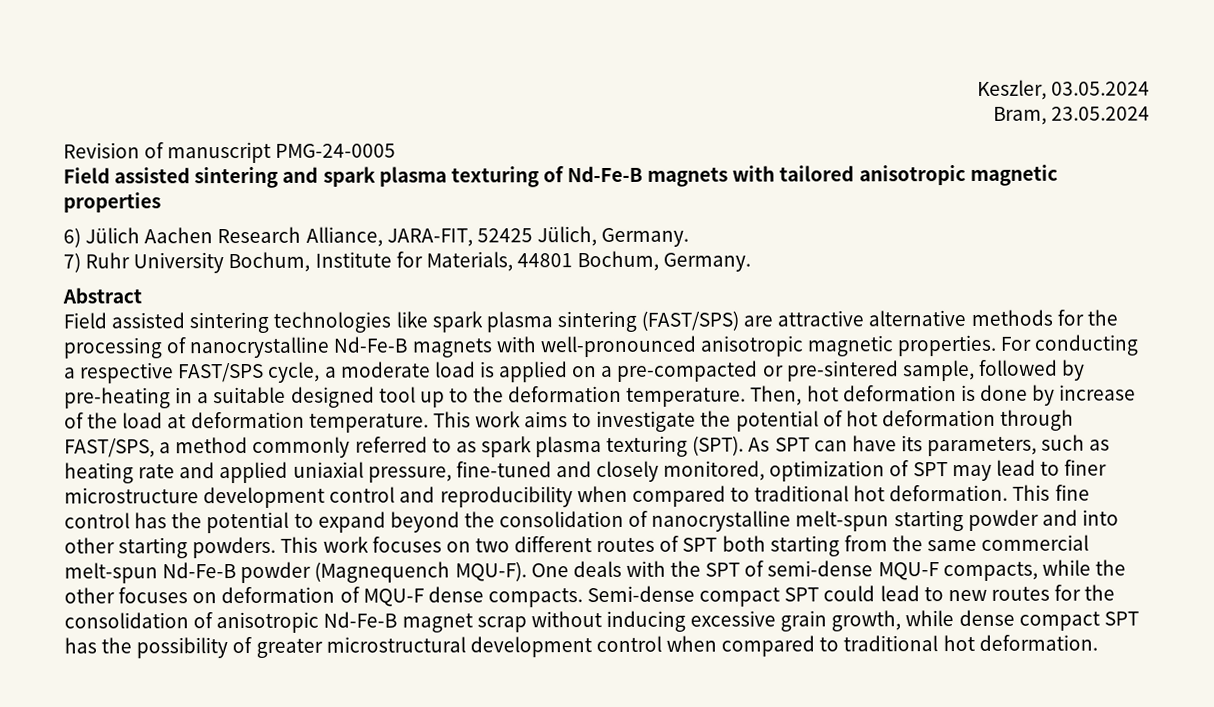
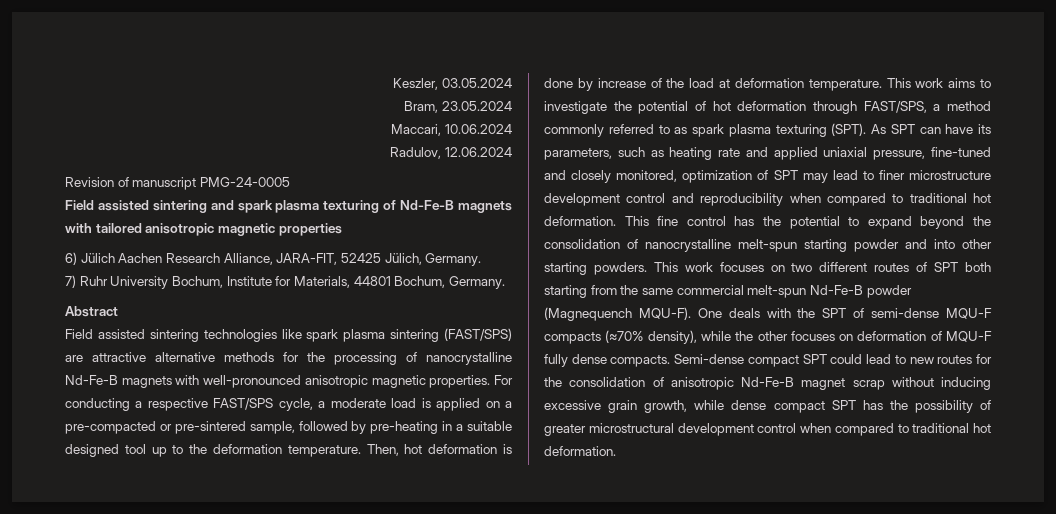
+ Maccari, 10.06.2024
+ Radulov, 12.06.2024
- One deals with the SPT of semi-dense MQU-F compacts, while the other focuses on deformation of MQU-F dense compacts.
+ One deals with the SPT of semi-dense MQU-F compacts (≈70% density), while the other focuses on deformation of MQU-F fully dense compacts.

